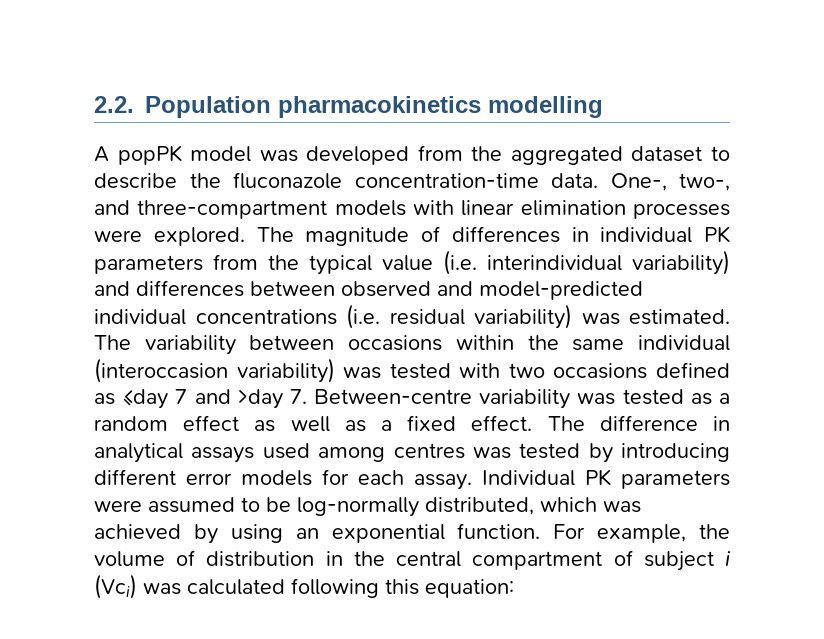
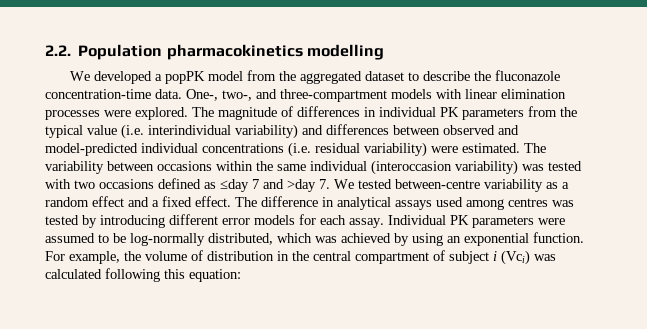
- A popPK model was developed from the aggregated dataset to describe the fluconazole concentration-time data.
+ We developed a popPK model from the aggregated dataset to describe the fluconazole concentration-time data.
- The magnitude of differences in individual PK parameters from the typical value (i.e. interindividual variability) and differences between observed and model-predicted individual concentrations (i.e. residual variability) was estimated.
+ The magnitude of differences in individual PK parameters from the typical value (i.e. interindividual variability) and differences between observed and model-predicted individual concentrations (i.e. residual variability) were estimated.
- The variability between occasions within the same individual (interoccasion variability) was tested with two occasions defined as ≤day 7 and >day 7. Between-centre variability was tested as a random effect as well as a fixed effect.
+ The variability between occasions within the same individual (interoccasion variability) was tested with two occasions defined as ≤day 7 and >day 7. We tested between-centre variability as a random effect and a fixed effect.

